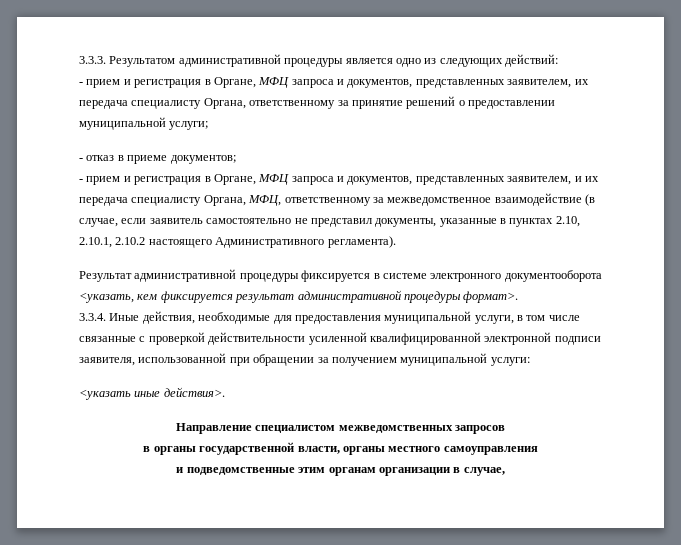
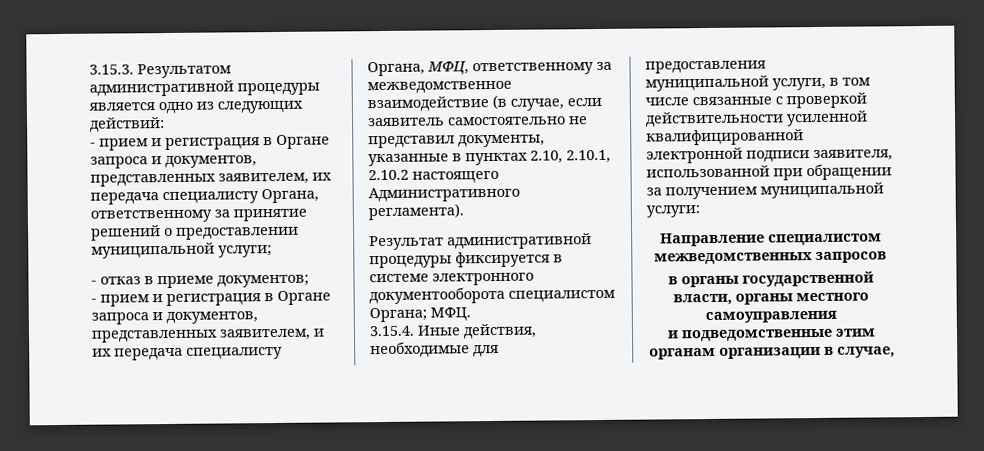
- 3.3.3. Результатом административной процедуры является одно из следующих действий:
+ 3.15.3. Результатом административной процедуры является одно из следующих действий:
- - прием и регистрация в Органе, МФЦ запроса и документов, представленных заявителем, их передача специалисту Органа, ответственному за принятие решений о предоставлении муниципальной услуги;
+ - прием и регистрация в Органе запроса и документов, представленных заявителем, их передача специалисту Органа, ответственному за принятие решений о предоставлении муниципальной услуги;
- - прием и регистрация в Органе, МФЦ запроса и документов, представленных заявителем, и их передача специалисту Органа, МФЦ, ответственному за межведомственное взаимодействие (в случае, если заявитель самостоятельно не представил документы, указанные в пунктах 2.10, 2.10.1, 2.10.2 настоящего Административного регламента).
+ - прием и регистрация в Органе запроса и документов, представленных заявителем, и их передача специалисту Органа, МФЦ, ответственному за межведомственное взаимодействие (в случае, если заявитель самостоятельно не представил документы, указанные в пунктах 2.10, 2.10.1, 2.10.2 настоящего Административного регламента).
- Результат административной процедуры фиксируется в системе электронного документооборота <указать, кем фиксируется результат административной процедуры формат>.
- 3.3.4. Иные действия, необходимые для предоставления муниципальной услуги, в том числе связанные с проверкой действительности усиленной квалифицированной электронной подписи заявителя, использованной при обращении за получением муниципальной услуги:
+ Результат административной процедуры фиксируется в системе электронного документооборота специалистом Органа; МФЦ.
+ 3.15.4. Иные действия, необходимые для предоставления муниципальной услуги, в том числе связанные с проверкой действительности усиленной квалифицированной электронной подписи заявителя, использованной при обращении за получением муниципальной услуги:
- <указать иные действия>.

